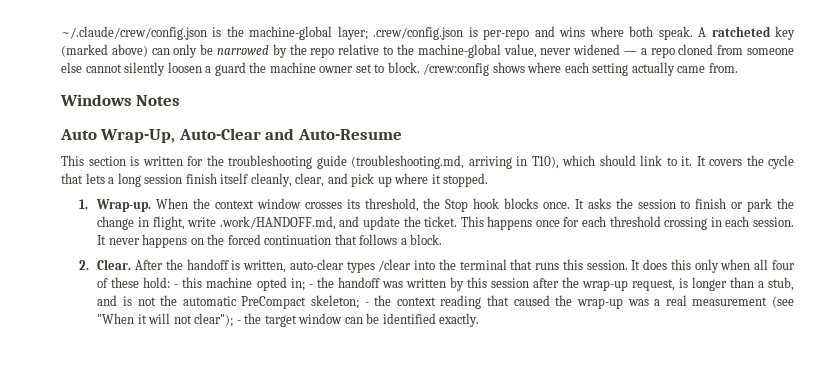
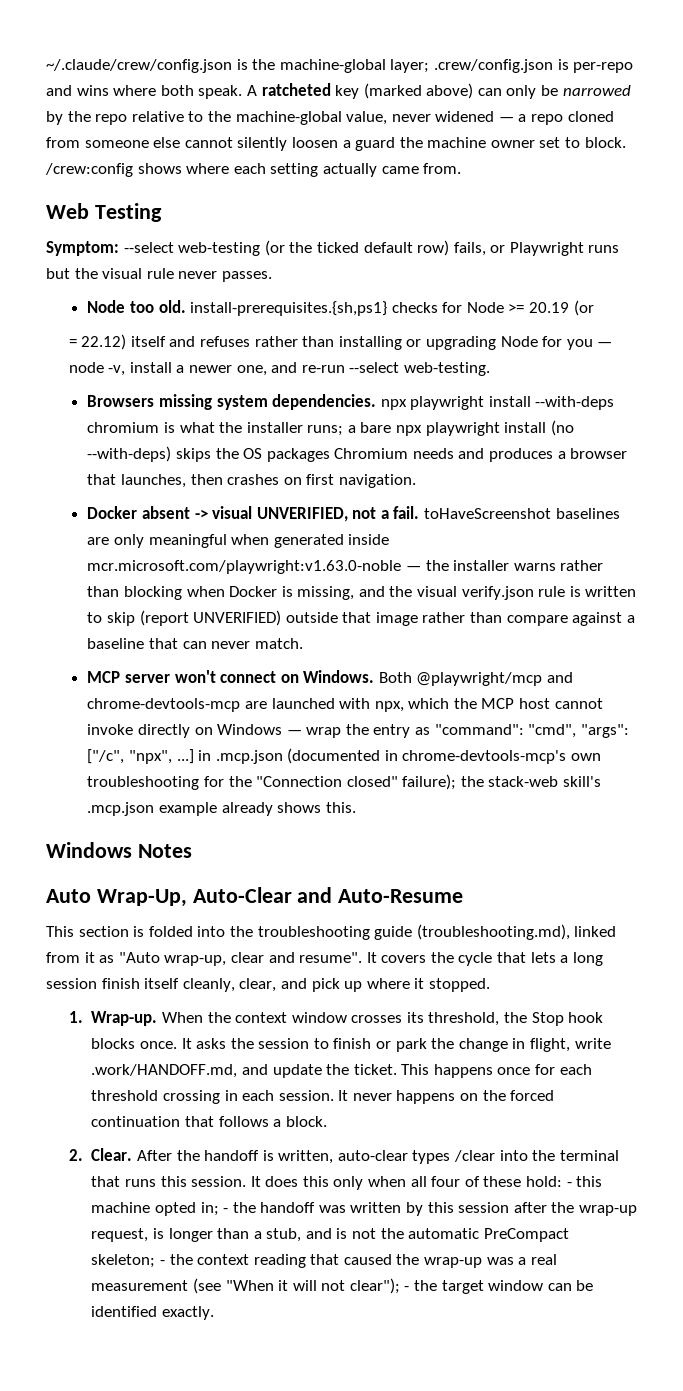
+ Web Testing
+ Symptom: --select web-testing (or the ticked default row) fails, or Playwright runs but the visual rule never passes.
+ Node too old. install-prerequisites.{sh,ps1} checks for Node >= 20.19 (or
+ = 22.12) itself and refuses rather than installing or upgrading Node for you — node -v, install a newer one, and re-run --select web-testing.
+ Browsers missing system dependencies. npx playwright install --with-deps chromium is what the installer runs; a bare npx playwright install (no --with-deps) skips the OS packages Chromium needs and produces a browser that launches, then crashes on first navigation.
+ Docker absent -> visual UNVERIFIED, not a fail. toHaveScreenshot baselines are only meaningful when generated inside mcr.microsoft.com/playwright:v1.63.0-noble — the installer warns rather than blocking when Docker is missing, and the visual verify.json rule is written to skip (report UNVERIFIED) outside that image rather than compare against a baseline that can never match.
+ MCP server won't connect on Windows. Both @playwright/mcp and chrome-devtools-mcp are launched with npx, which the MCP host cannot invoke directly on Windows — wrap the entry as "command": "cmd", "args": ["/c", "npx", ...] in .mcp.json (documented in chrome-devtools-mcp's own troubleshooting for the "Connection closed" failure); the stack-web skill's .mcp.json example already shows this.
- This section is written for the troubleshooting guide (troubleshooting.md, arriving in T10), which should link to it.
+ This section is folded into the troubleshooting guide (troubleshooting.md), linked from it as "Auto wrap-up, clear and resume".

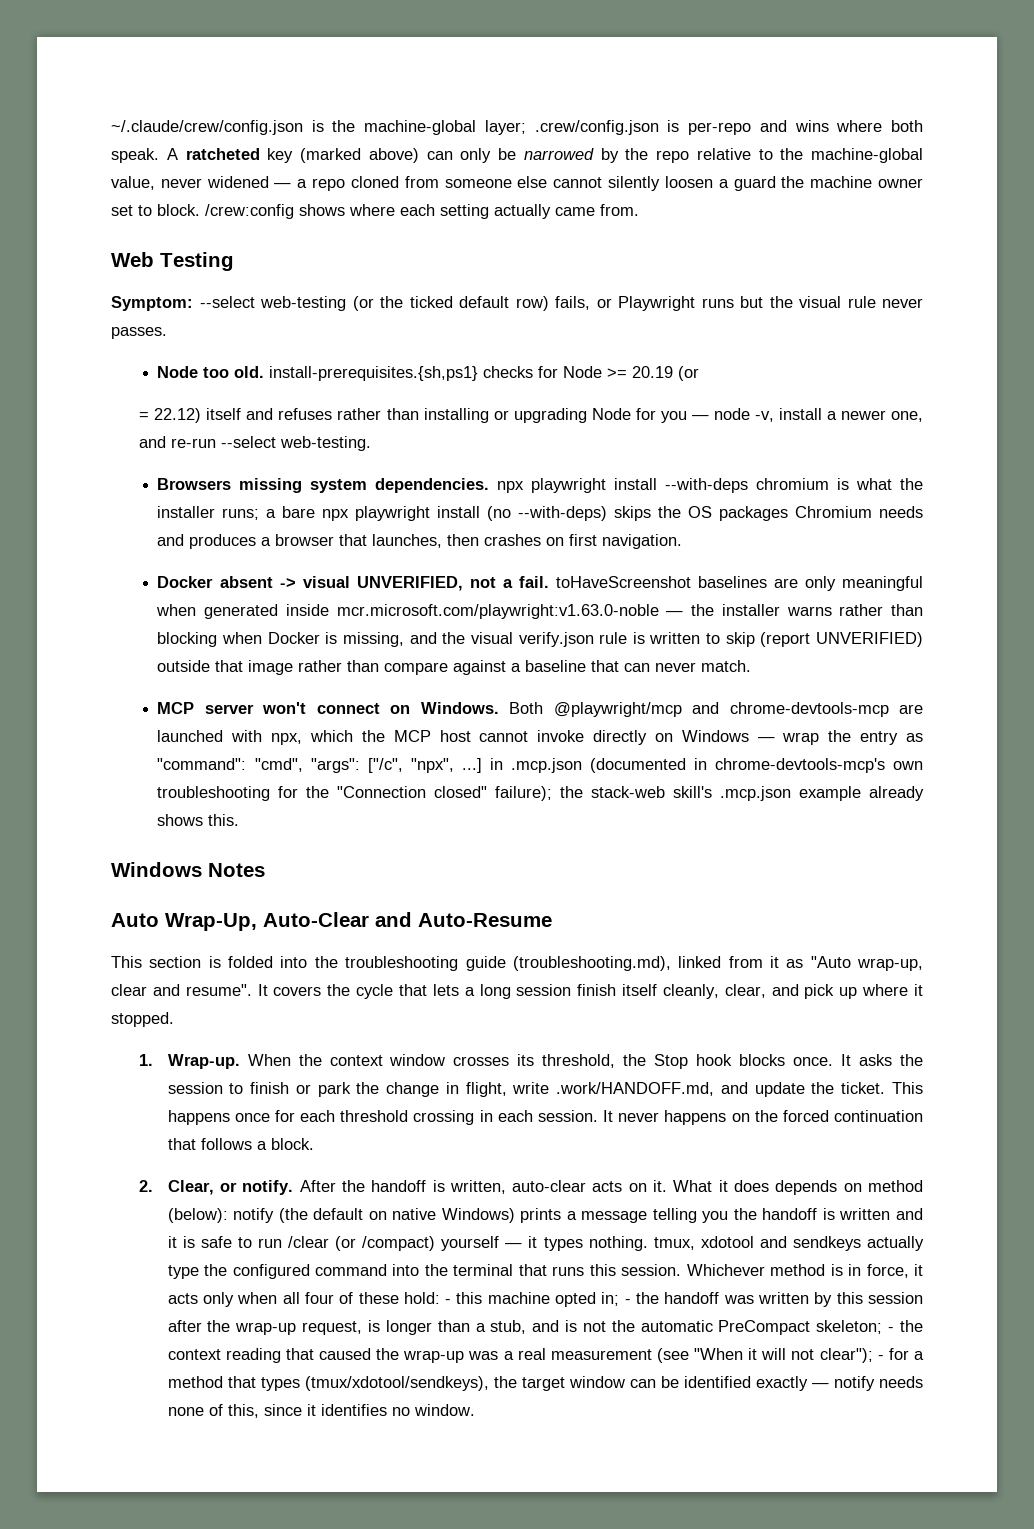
- 2. Clear.
+ 2. Clear, or notify.
- After the handoff is written, auto-clear types /clear into the terminal that runs this session.
+ After the handoff is written, auto-clear acts on it. What it does depends on method (below): notify (the default on native Windows) prints a message telling you the handoff is written and it is safe to run /clear (or /compact) yourself — it types nothing. tmux, xdotool and sendkeys actually type the configured command into the terminal that runs this session.
- It does this only when all four of these hold:
+ Whichever method is in force, it acts only when all four of these hold:
- - the target window can be identified exactly.
+ - for a method that types (tmux/xdotool/sendkeys), the target window can be identified exactly — notify needs none of this, since it identifies no window.

